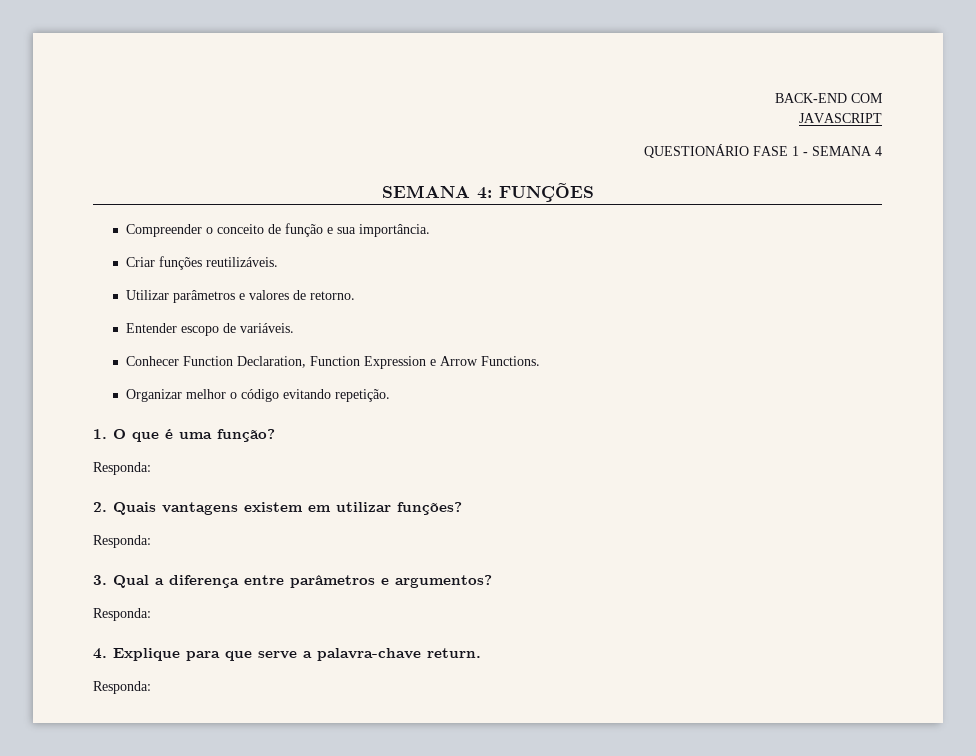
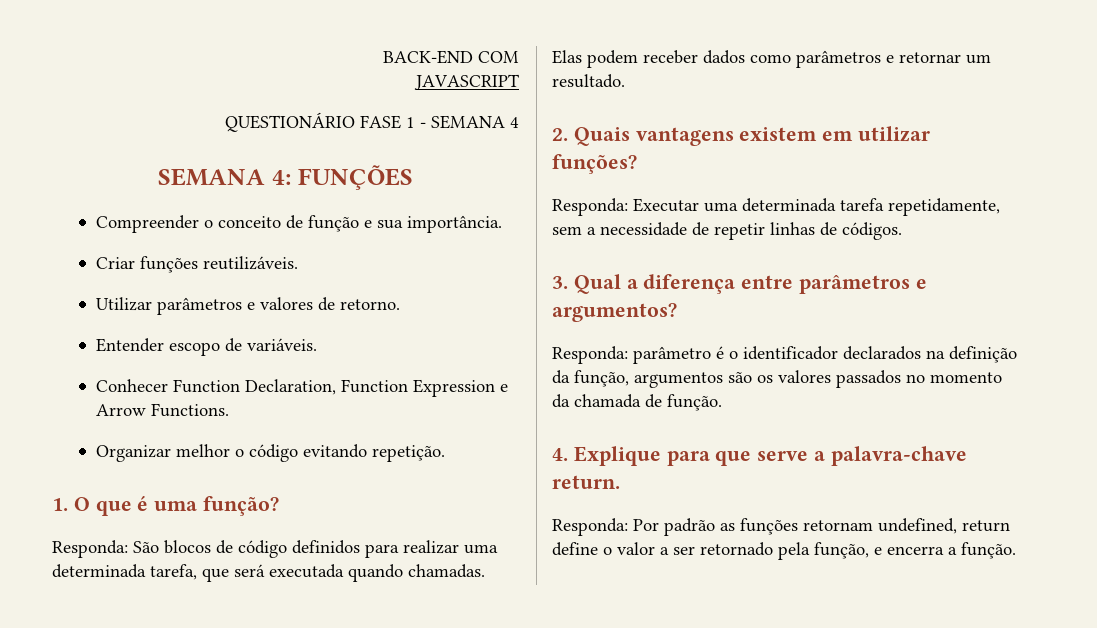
  1. O que é uma função?
- Responda:
+ Responda: São blocos de código definidos para realizar uma determinada tarefa, que será executada quando chamadas. Elas podem receber dados como parâmetros e retornar um resultado.
  2. Quais vantagens existem em utilizar funções?
- Responda:
+ Responda: Executar uma determinada tarefa repetidamente, sem a necessidade de repetir linhas de códigos.
  3. Qual a diferença entre parâmetros e argumentos?
- Responda:
+ Responda: parâmetro é o identificador declarados na definição da função, argumentos são os valores passados no momento da chamada de função.
  4. Explique para que serve a palavra-chave return.
- Responda:
+ Responda: Por padrão as funções retornam undefined, return define o valor a ser retornado pela função, e encerra a função.

